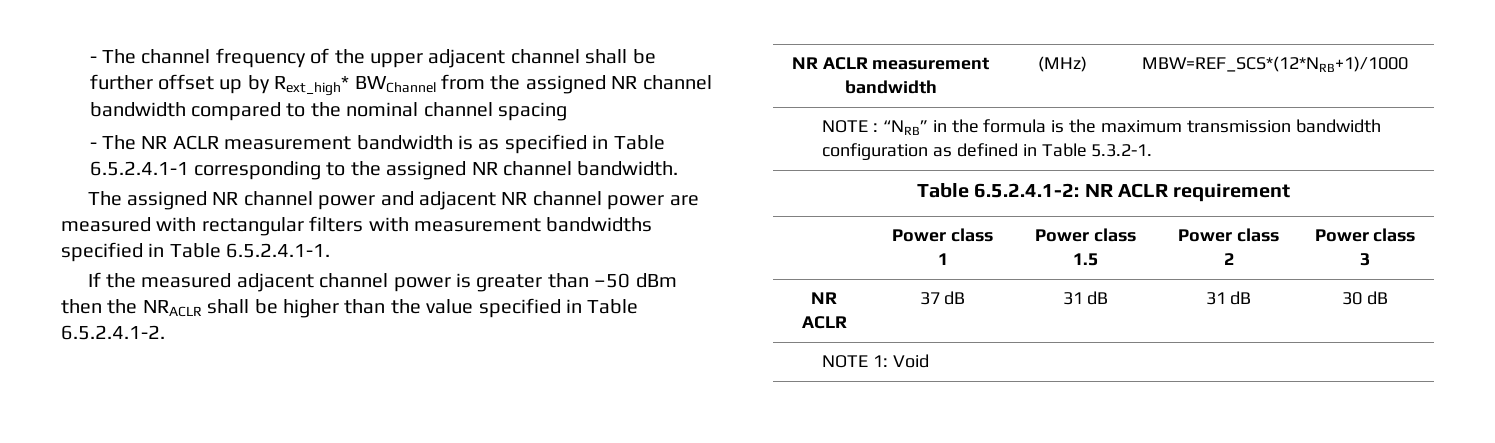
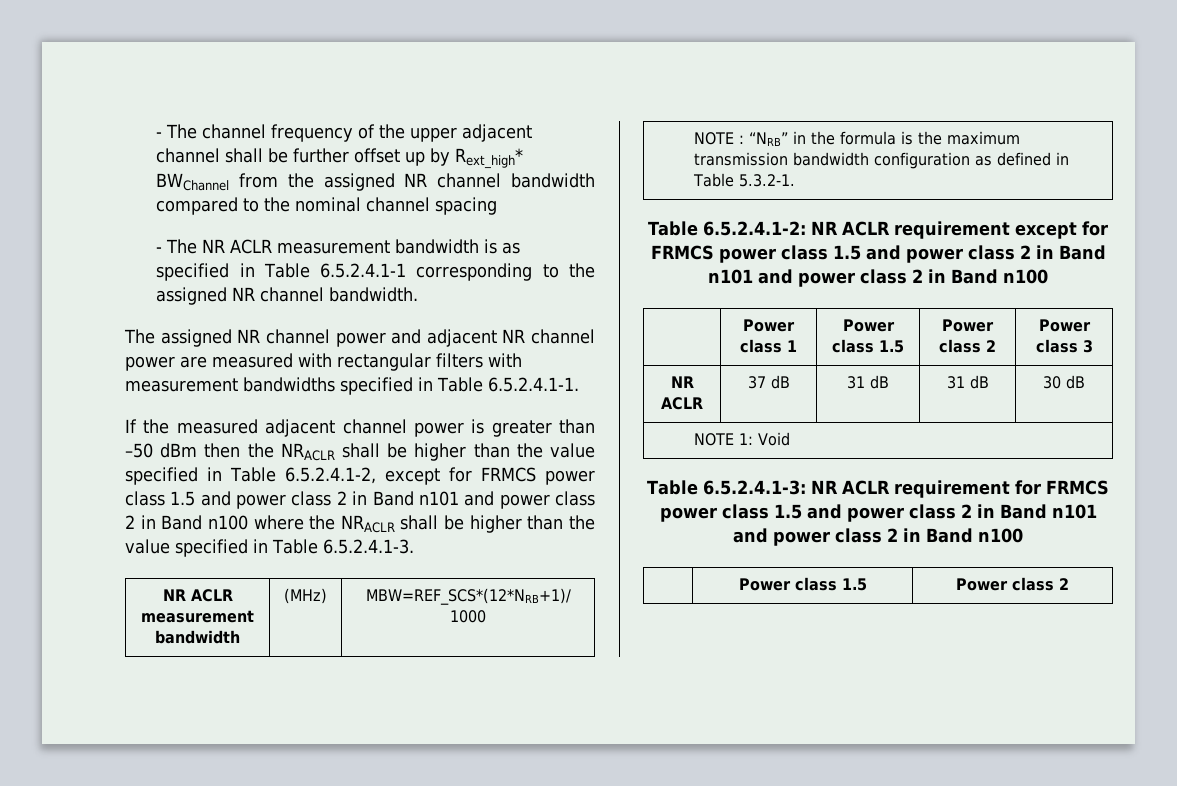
- If the measured adjacent channel power is greater than –50 dBm then the NRACLR shall be higher than the value specified in Table 6.5.2.4.1-2.
+ If the measured adjacent channel power is greater than –50 dBm then the NRACLR shall be higher than the value specified in Table 6.5.2.4.1-2, except for FRMCS power class 1.5 and power class 2 in Band n101 and power class 2 in Band n100 where the NRACLR shall be higher than the value specified in Table 6.5.2.4.1-3.
- Table 6.5.2.4.1-2: NR ACLR requirement
+ Table 6.5.2.4.1-2: NR ACLR requirement except for FRMCS power class 1.5 and power class 2 in Band n101 and power class 2 in Band n100
+ Table 6.5.2.4.1-3: NR ACLR requirement for FRMCS power class 1.5 and power class 2 in Band n101 and power class 2 in Band n100
+ | Power class 1.5 | Power class 2

